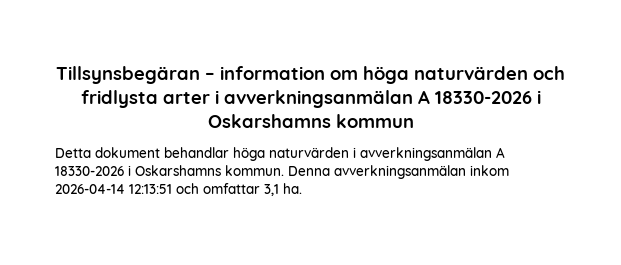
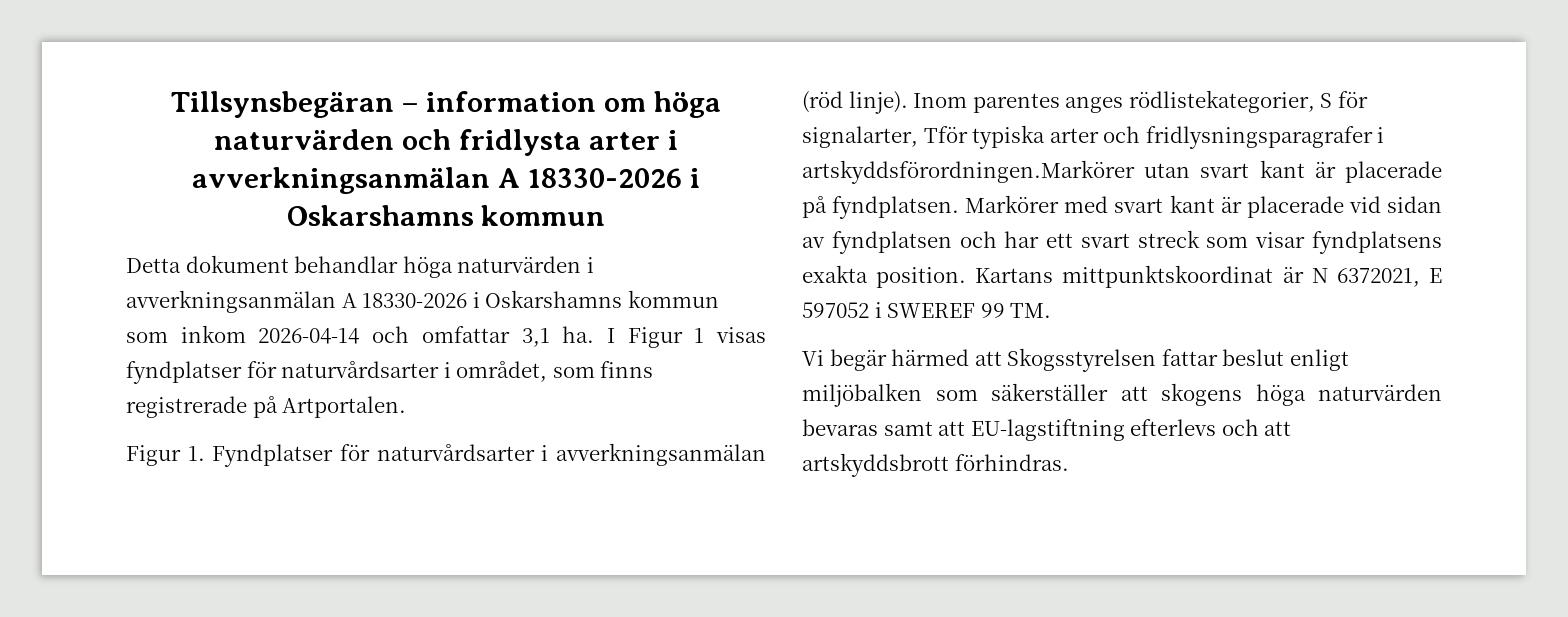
- Detta dokument behandlar höga naturvärden i avverkningsanmälan A 18330-2026 i Oskarshamns kommun. Denna avverkningsanmälan inkom 2026-04-14 12:13:51 och omfattar 3,1 ha.
+ Detta dokument behandlar höga naturvärden i avverkningsanmälan A 18330-2026 i Oskarshamns kommun som inkom 2026-04-14 och omfattar 3,1 ha.
+ I Figur 1 visas fyndplatser för naturvårdsarter i området, som finns registrerade på Artportalen.
+ Figur 1. Fyndplatser för naturvårdsarter i avverkningsanmälan (röd linje). Inom parentes anges rödlistekategorier, S för signalarter, Tför typiska arter och fridlysningsparagrafer i artskyddsförordningen.Markörer utan svart kant är placerade på fyndplatsen. Markörer med svart kant är placerade vid sidan av fyndplatsen och har ett svart streck som visar fyndplatsens exakta position. Kartans mittpunktskoordinat är N 6372021, E 597052 i SWEREF 99 TM.
+ Vi begär härmed att Skogsstyrelsen fattar beslut enligt miljöbalken som säkerställer att skogens höga naturvärden bevaras samt att EU-lagstiftning efterlevs och att artskyddsbrott förhindras.

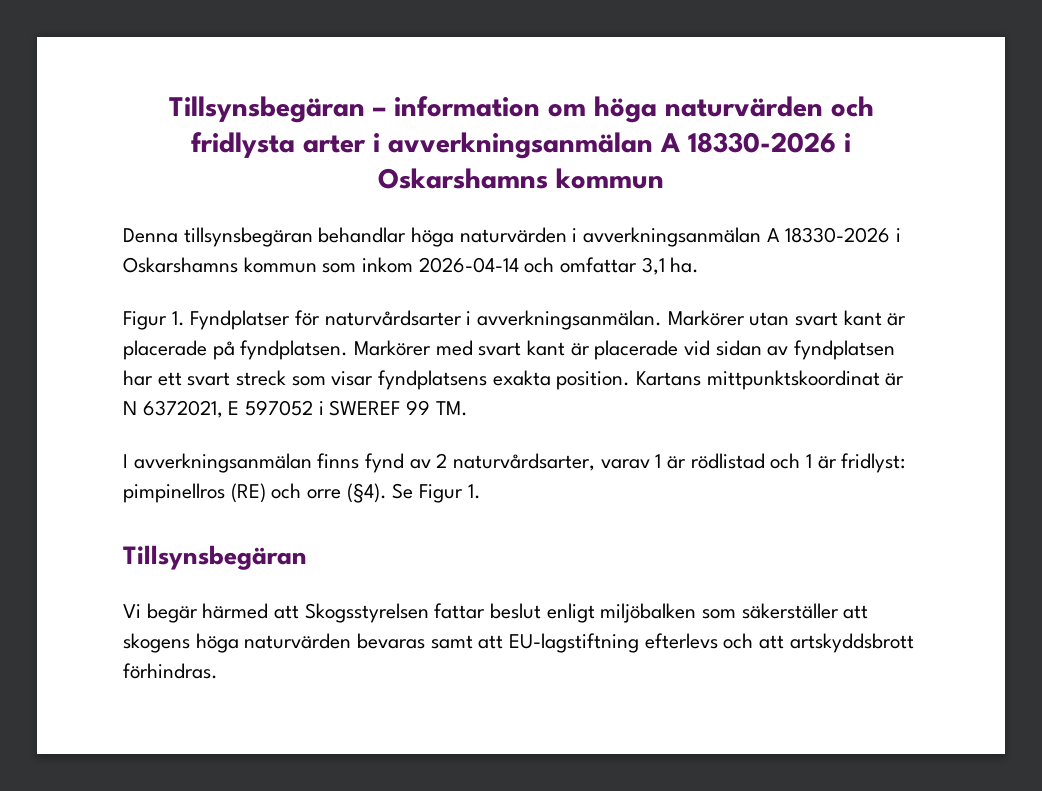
- Detta dokument behandlar höga naturvärden i avverkningsanmälan A 18330-2026 i Oskarshamns kommun som inkom 2026-04-14 och omfattar 3,1 ha. I Figur 1 visas fyndplatser för naturvårdsarter i området, som finns registrerade på Artportalen.
+ Denna tillsynsbegäran behandlar höga naturvärden i avverkningsanmälan A 18330-2026 i Oskarshamns kommun som inkom 2026-04-14 och omfattar 3,1 ha.
- Figur 1. Fyndplatser för naturvårdsarter i avverkningsanmälan (röd linje). Inom parentes anges rödlistekategorier, S för signalarter, Tför typiska arter och fridlysningsparagrafer i artskyddsförordningen.Markörer utan svart kant är placerade på fyndplatsen.
+ Figur 1. Fyndplatser för naturvårdsarter i avverkningsanmälan. Markörer utan svart kant är placerade på fyndplatsen.
- Markörer med svart kant är placerade vid sidan av fyndplatsen och har ett svart streck som visar fyndplatsens exakta position.
+ Markörer med svart kant är placerade vid sidan av fyndplatsen har ett svart streck som visar fyndplatsens exakta position.
+ I avverkningsanmälan finns fynd av 2 naturvårdsarter, varav 1 är rödlistad och 1 är fridlyst: pimpinellros (RE) och orre (§4). Se Figur 1.
+ Tillsynsbegäran

